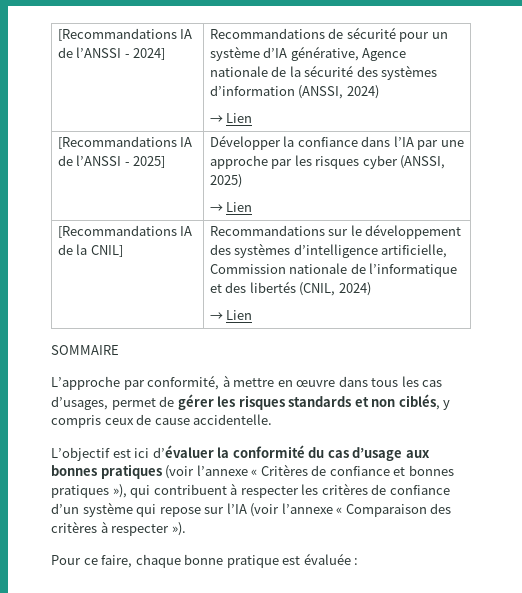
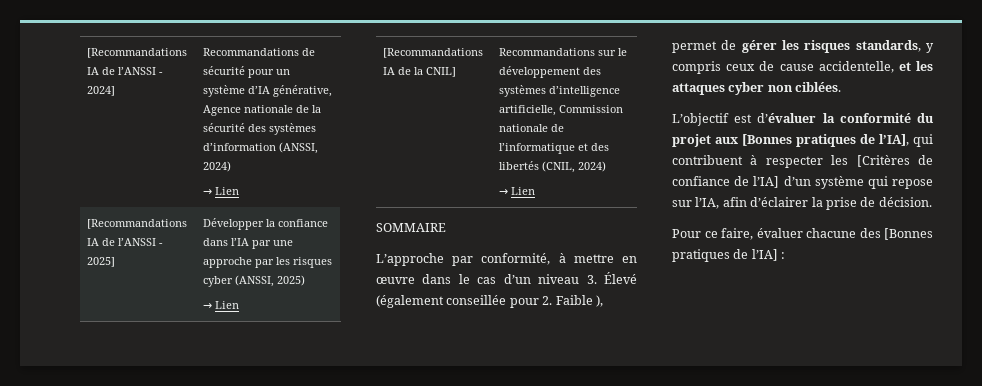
- L’approche par conformité, à mettre en œuvre dans tous les cas d’usages, permet de gérer les risques standards et non ciblés, y compris ceux de cause accidentelle.
+ L’approche par conformité, à mettre en œuvre dans le cas d’un niveau 3. Élevé (également conseillée pour 2. Faible ), permet de gérer les risques standards, y compris ceux de cause accidentelle, et les attaques cyber non ciblées.
- L’objectif est ici d’évaluer la conformité du cas d’usage aux bonnes pratiques (voir l’annexe « Critères de confiance et bonnes pratiques »), qui contribuent à respecter les critères de confiance d’un système qui repose sur l’IA (voir l’annexe « Comparaison des critères à respecter »).
- Pour ce faire, chaque bonne pratique est évaluée :
+ L’objectif est d’évaluer la conformité du projet aux [Bonnes pratiques de l’IA], qui contribuent à respecter les [Critères de confiance de l’IA] d’un système qui repose sur l’IA, afin d’éclairer la prise de décision.
+ Pour ce faire, évaluer chacune des [Bonnes pratiques de l’IA] :

